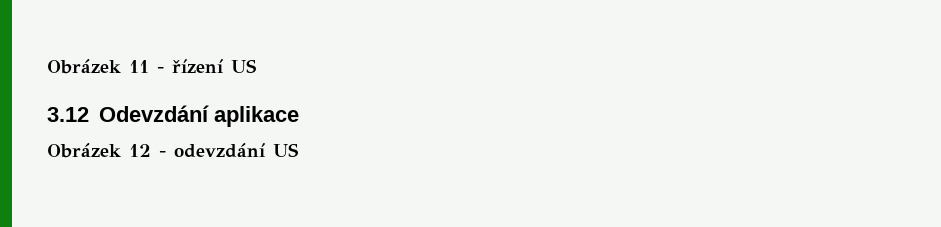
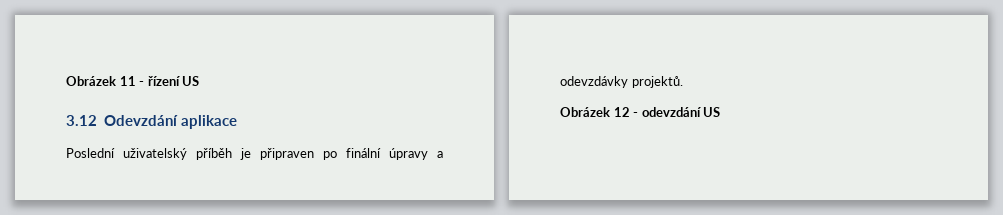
+ Poslední uživatelský příběh je připraven po finální úpravy a odevzdávky projektů.

